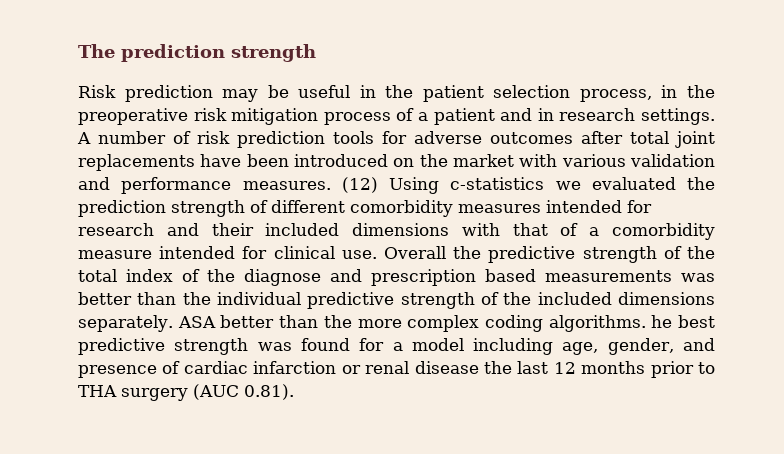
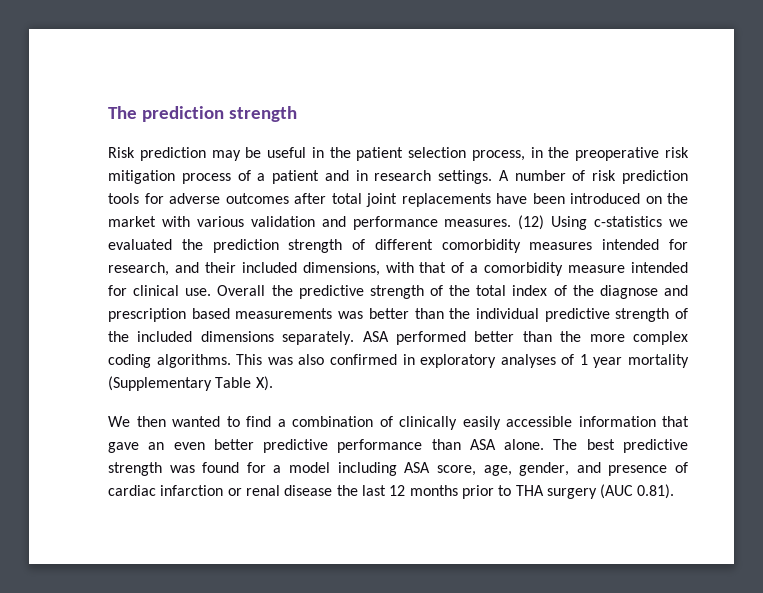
- (12) Using c-statistics we evaluated the prediction strength of different comorbidity measures intended for research and their included dimensions with that of a comorbidity measure intended for clinical use.
+ (12) Using c-statistics we evaluated the prediction strength of different comorbidity measures intended for research, and their included dimensions, with that of a comorbidity measure intended for clinical use.
- ASA better than the more complex coding algorithms. he best predictive strength was found for a model including age, gender, and presence of cardiac infarction or renal disease the last 12 months prior to THA surgery (AUC 0.81).
+ ASA performed better than the more complex coding algorithms. This was also confirmed in exploratory analyses of 1 year mortality (Supplementary Table X).
+ We then wanted to find a combination of clinically easily accessible information that gave an even better predictive performance than ASA alone. The best predictive strength was found for a model including ASA score, age, gender, and presence of cardiac infarction or renal disease the last 12 months prior to THA surgery (AUC 0.81).

